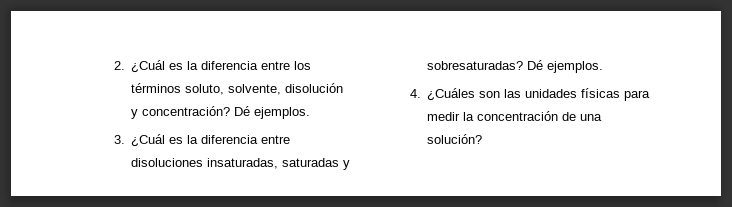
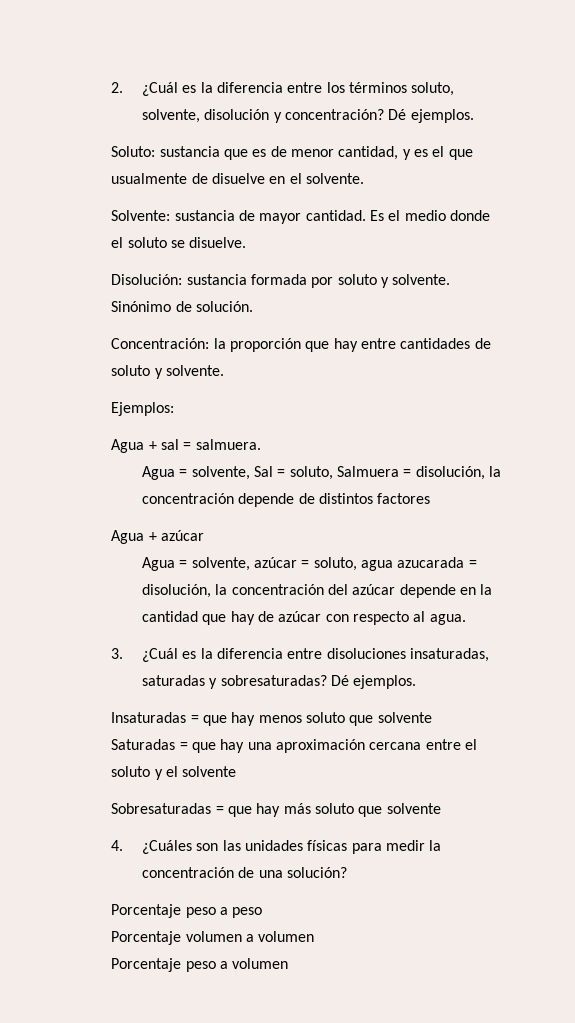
+ Soluto: sustancia que es de menor cantidad, y es el que usualmente de disuelve en el solvente.
+ Solvente: sustancia de mayor cantidad. Es el medio donde el soluto se disuelve.
+ Disolución: sustancia formada por soluto y solvente. Sinónimo de solución.
+ Concentración: la proporción que hay entre cantidades de soluto y solvente.
+ Ejemplos:
+ Agua + sal = salmuera.
+ Agua = solvente, Sal = soluto, Salmuera = disolución, la concentración depende de distintos factores
+ Agua + azúcar
+ Agua = solvente, azúcar = soluto, agua azucarada = disolución, la concentración del azúcar depende en la cantidad que hay de azúcar con respecto al agua.
+ Insaturadas = que hay menos soluto que solvente
+ Saturadas = que hay una aproximación cercana entre el soluto y el solvente
+ Sobresaturadas = que hay más soluto que solvente
+ Porcentaje peso a peso
+ Porcentaje volumen a volumen
+ Porcentaje peso a volumen

